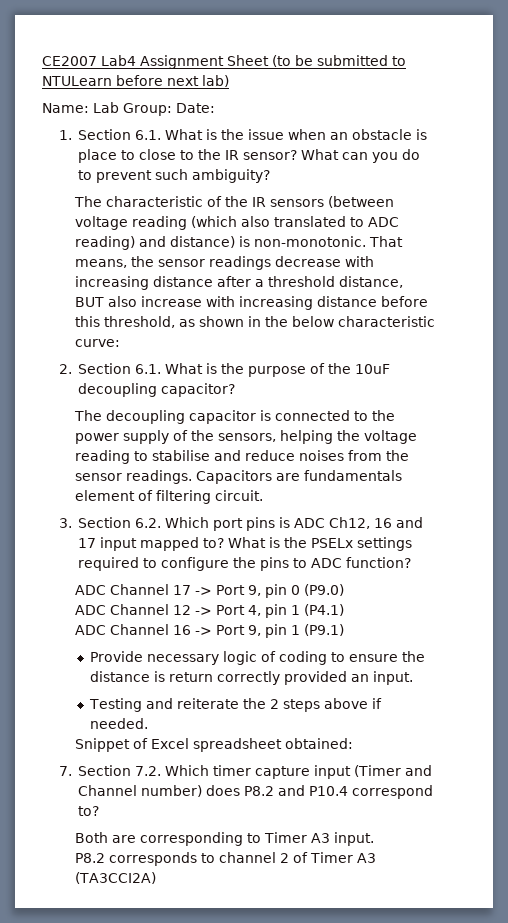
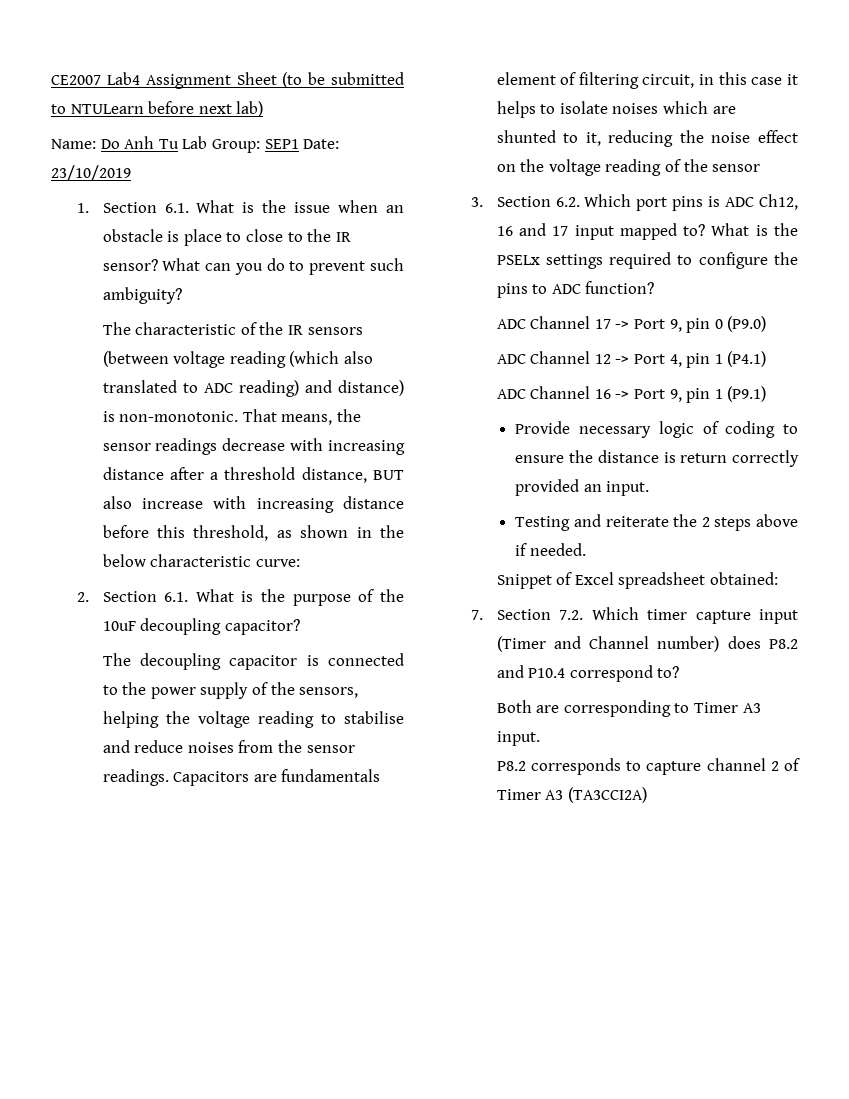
- Name: Lab Group: Date:
+ Name: Do Anh Tu Lab Group: SEP1 Date: 23/10/2019
- Capacitors are fundamentals element of filtering circuit.
+ Capacitors are fundamentals element of filtering circuit, in this case it helps to isolate noises which are shunted to it, reducing the noise effect on the voltage reading of the sensor
- P8.2 corresponds to channel 2 of Timer A3 (TA3CCI2A)
+ P8.2 corresponds to capture channel 2 of Timer A3 (TA3CCI2A)

